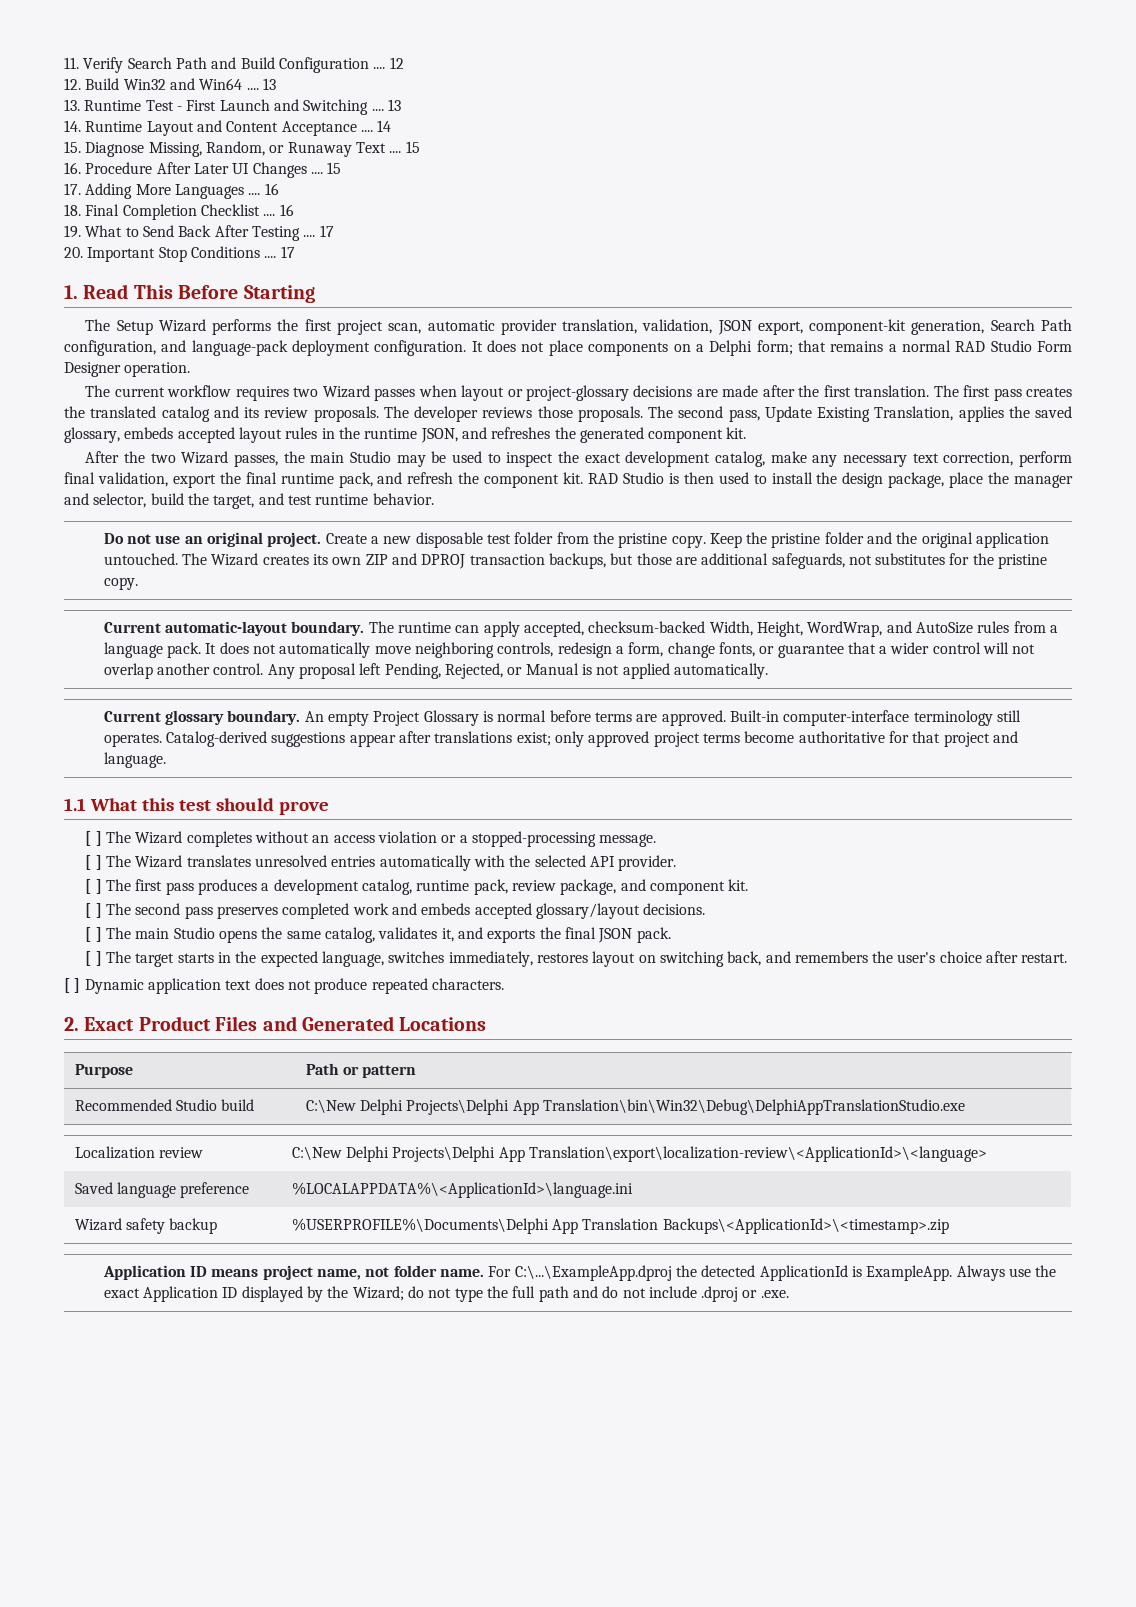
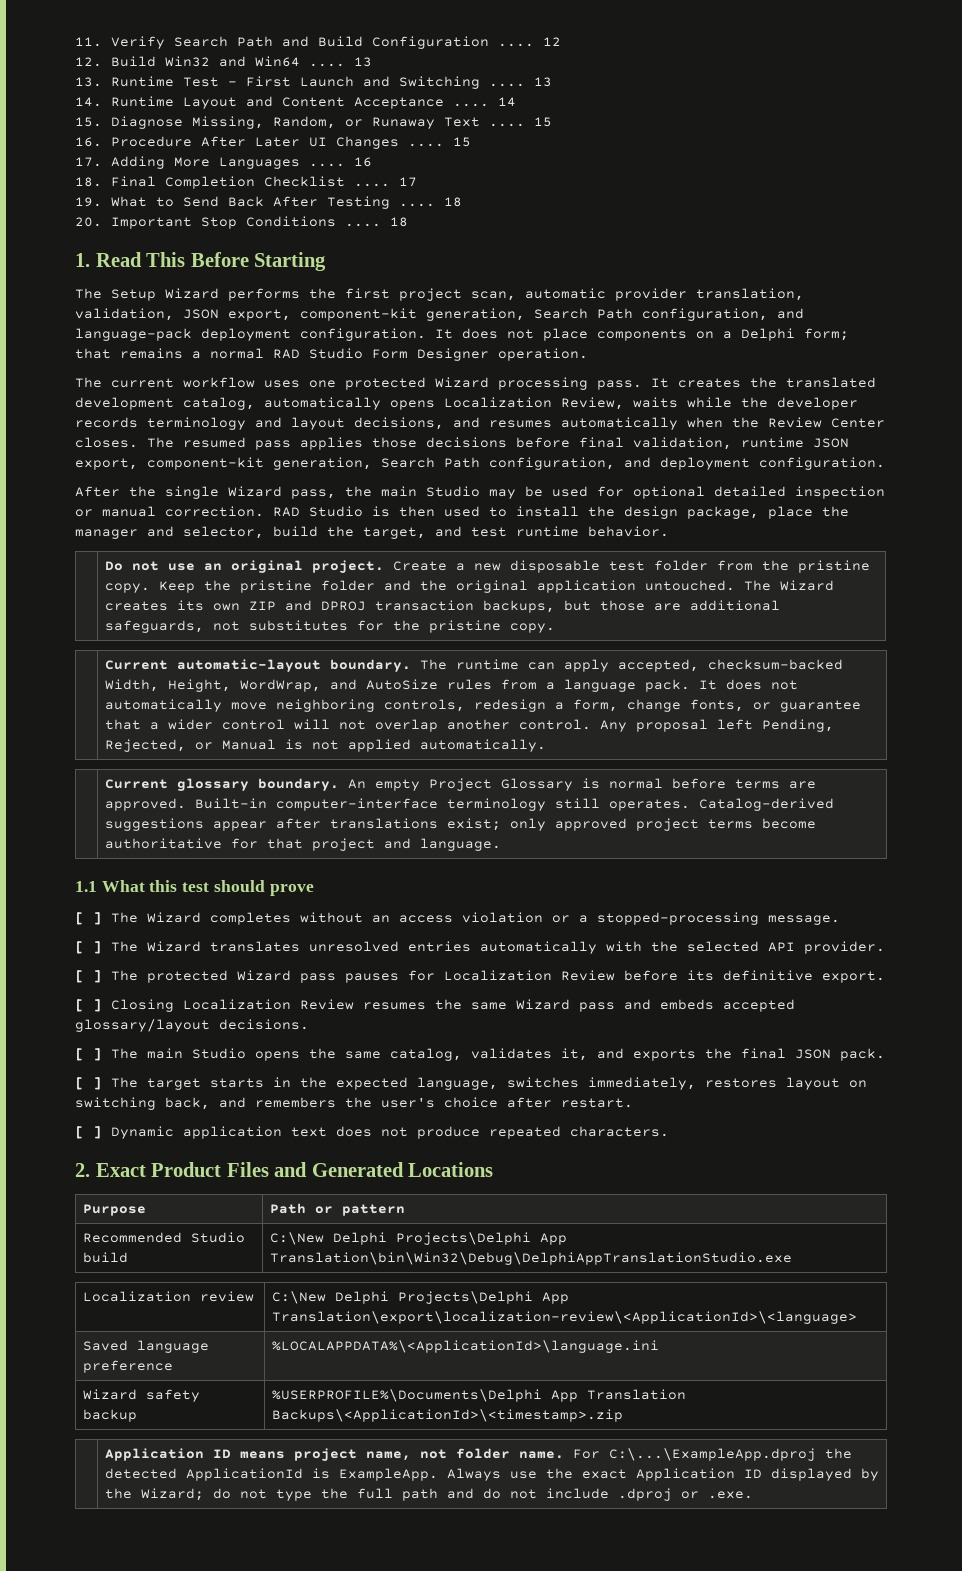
- 18. Final Completion Checklist .... 16
+ 18. Final Completion Checklist .... 17
- 19. What to Send Back After Testing .... 17
+ 19. What to Send Back After Testing .... 18
- 20. Important Stop Conditions .... 17
+ 20. Important Stop Conditions .... 18
- The current workflow requires two Wizard passes when layout or project-glossary decisions are made after the first translation. The first pass creates the translated catalog and its review proposals. The developer reviews those proposals. The second pass, Update Existing Translation, applies the saved glossary, embeds accepted layout rules in the runtime JSON, and refreshes the generated component kit.
+ The current workflow uses one protected Wizard processing pass. It creates the translated development catalog, automatically opens Localization Review, waits while the developer records terminology and layout decisions, and resumes automatically when the Review Center closes. The resumed pass applies those decisions before final validation, runtime JSON export, component-kit generation, Search Path configuration, and deployment configuration.
- After the two Wizard passes, the main Studio may be used to inspect the exact development catalog, make any necessary text correction, perform final validation, export the final runtime pack, and refresh the component kit.
+ After the single Wizard pass, the main Studio may be used for optional detailed inspection or manual correction.
- [ ] The first pass produces a development catalog, runtime pack, review package, and component kit.
- [ ] The second pass preserves completed work and embeds accepted glossary/layout decisions.
+ [ ] The protected Wizard pass pauses for Localization Review before its definitive export.
+ [ ] Closing Localization Review resumes the same Wizard pass and embeds accepted glossary/layout decisions.

